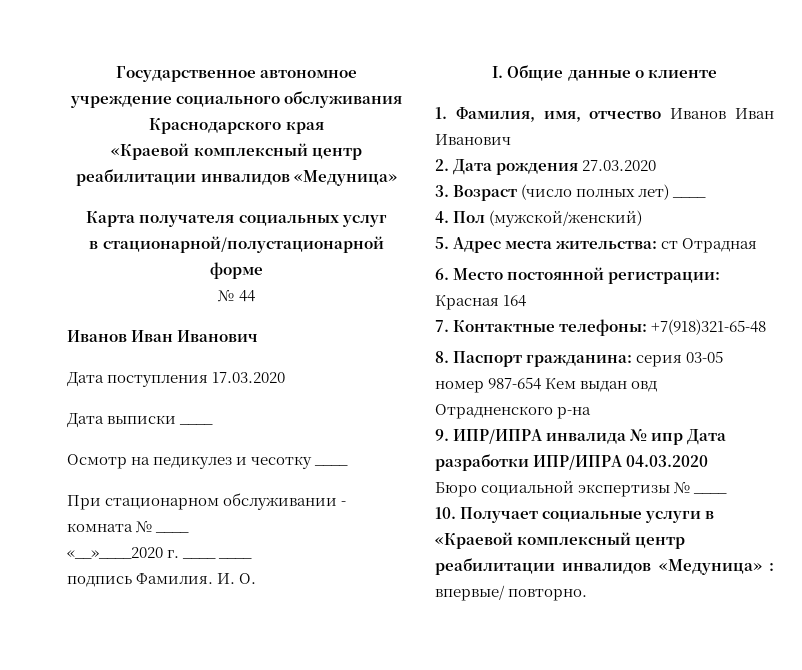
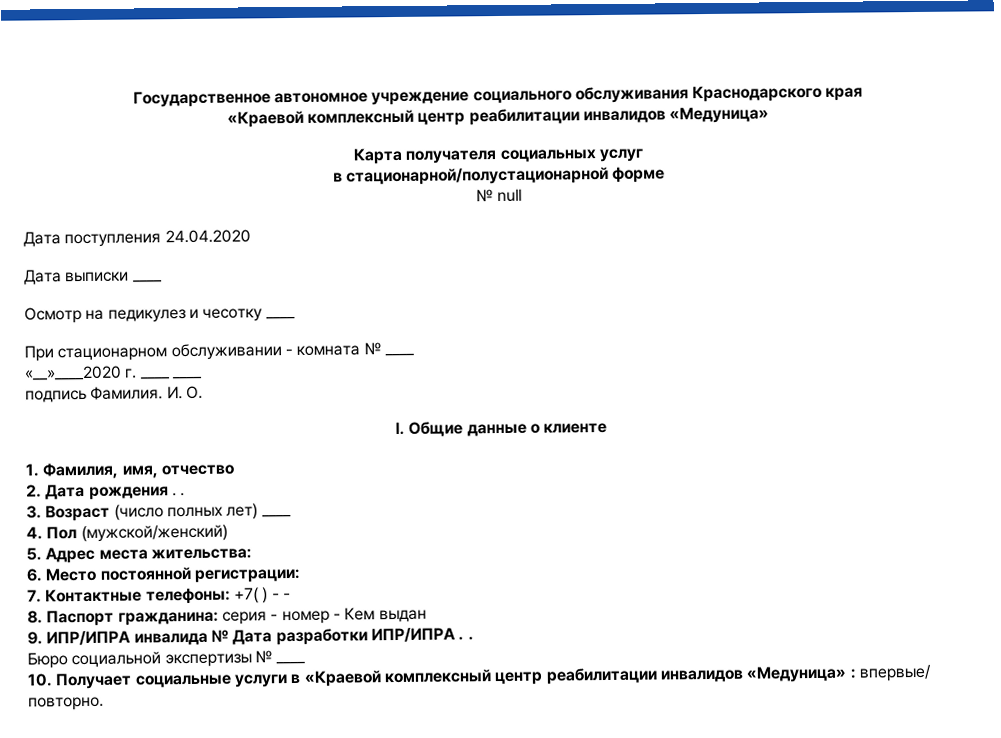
- № 44
- Иванов Иван Иванович
+ № null
- Дата поступления 17.03.2020
+ Дата поступления 24.04.2020
- 1. Фамилия, имя, отчество Иванов Иван Иванович
+ 1. Фамилия, имя, отчество
- 2. Дата рождения 27.03.2020
+ 2. Дата рождения . .
- 5. Адрес места жительства: ст Отрадная
+ 5. Адрес места жительства:
- 6. Место постоянной регистрации: Красная 164
+ 6. Место постоянной регистрации:
- 7. Контактные телефоны: +7(918)321-65-48
+ 7. Контактные телефоны: +7( ) - -
- 8. Паспорт гражданина: серия 03-05 номер 987-654 Кем выдан овд Отрадненского р-на
+ 8. Паспорт гражданина: серия - номер - Кем выдан
- 9. ИПР/ИПРА инвалида № ипр Дата разработки ИПР/ИПРА 04.03.2020
+ 9. ИПР/ИПРА инвалида № Дата разработки ИПР/ИПРА . .

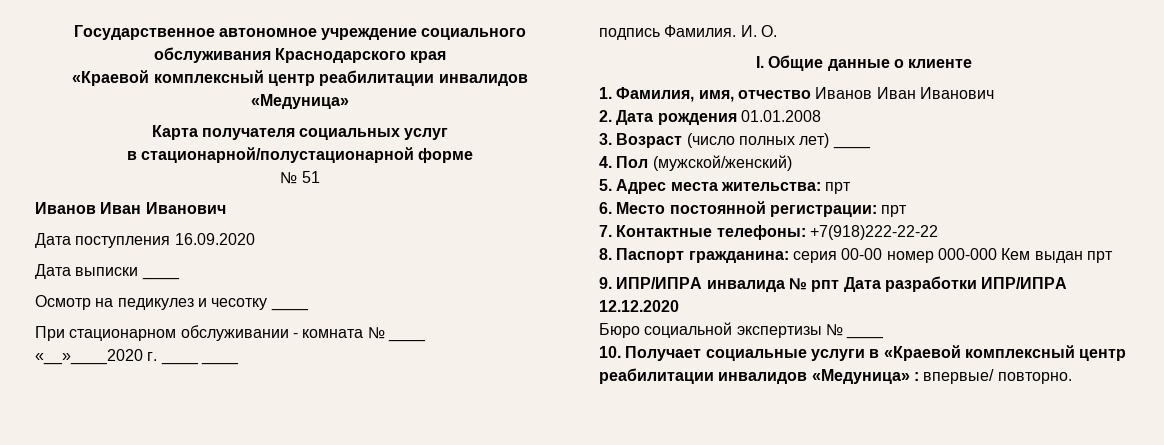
- № null
+ № 51
+ Иванов Иван Иванович
- Дата поступления 24.04.2020
+ Дата поступления 16.09.2020
- 1. Фамилия, имя, отчество
+ 1. Фамилия, имя, отчество Иванов Иван Иванович
- 2. Дата рождения . .
+ 2. Дата рождения 01.01.2008
- 5. Адрес места жительства:
+ 5. Адрес места жительства: прт
- 6. Место постоянной регистрации:
+ 6. Место постоянной регистрации: прт
- 7. Контактные телефоны: +7( ) - -
+ 7. Контактные телефоны: +7(918)222-22-22
- 8. Паспорт гражданина: серия - номер - Кем выдан
+ 8. Паспорт гражданина: серия 00-00 номер 000-000 Кем выдан прт
- 9. ИПР/ИПРА инвалида № Дата разработки ИПР/ИПРА . .
+ 9. ИПР/ИПРА инвалида № рпт Дата разработки ИПР/ИПРА 12.12.2020

